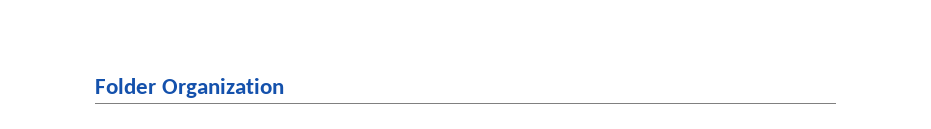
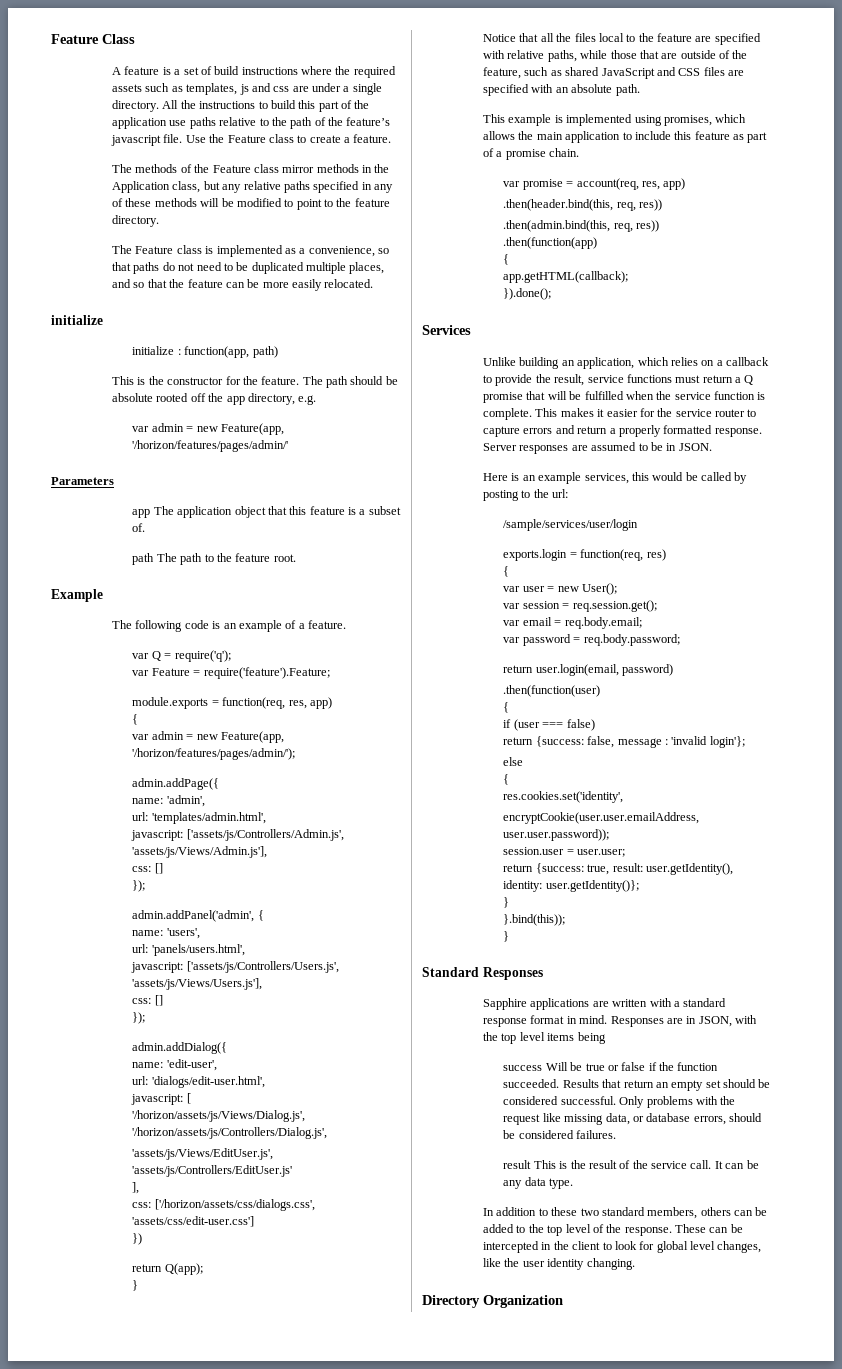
- Folder Organization
+ Feature Class
+ A feature is a set of build instructions where the required assets such as templates, js and css are under a single directory. All the instructions to build this part of the application use paths relative to the path of the feature’s javascript file. Use the Feature class to create a feature.
+ The methods of the Feature class mirror methods in the Application class, but any relative paths specified in any of these methods will be modified to point to the feature directory.
+ The Feature class is implemented as a convenience, so that paths do not need to be duplicated multiple places, and so that the feature can be more easily relocated.
+ initialize
+ initialize : function(app, path)
+ This is the constructor for the feature. The path should be absolute rooted off the app directory, e.g.
+ var admin = new Feature(app, '/horizon/features/pages/admin/'
+ Parameters
+ app The application object that this feature is a subset of.
+ path The path to the feature root.
+ Example
+ The following code is an example of a feature.
+ var Q = require('q');
+ var Feature = require('feature').Feature;
+ module.exports = function(req, res, app)
+ {
+ var admin = new Feature(app, '/horizon/features/pages/admin/');
+ admin.addPage({
+ name: 'admin',
+ url: 'templates/admin.html',
+ javascript: ['assets/js/Controllers/Admin.js', 'assets/js/Views/Admin.js'],
+ css: []
+ });
+ admin.addPanel('admin', {
+ name: 'users',
+ url: 'panels/users.html',
+ javascript: ['assets/js/Controllers/Users.js', 'assets/js/Views/Users.js'],
+ css: []
+ });
+ admin.addDialog({
+ name: 'edit-user',
+ url: 'dialogs/edit-user.html',
+ javascript: [
+ '/horizon/assets/js/Views/Dialog.js', '/horizon/assets/js/Controllers/Dialog.js',
+ 'assets/js/Views/EditUser.js', 'assets/js/Controllers/EditUser.js'
+ ],
+ css: ['/horizon/assets/css/dialogs.css', 'assets/css/edit-user.css']
+ })
+ return Q(app);
+ }
+ Notice that all the files local to the feature are specified with relative paths, while those that are outside of the feature, such as shared JavaScript and CSS files are specified with an absolute path.
+ This example is implemented using promises, which allows the main application to include this feature as part of a promise chain.
+ var promise = account(req, res, app)
+ .then(header.bind(this, req, res))
+ .then(admin.bind(this, req, res))
+ .then(function(app)
+ {
+ app.getHTML(callback);
+ }).done();
+ Services
+ Unlike building an application, which relies on a callback to provide the result, service functions must return a Q promise that will be fulfilled when the service function is complete. This makes it easier for the service router to capture errors and return a properly formatted response. Server responses are assumed to be in JSON.
+ Here is an example services, this would be called by posting to the url:
+ /sample/services/user/login
+ exports.login = function(req, res)
+ {
+ var user = new User();
+ var session = req.session.get();
+ var email = req.body.email;
+ var password = req.body.password;
+ return user.login(email, password)
+ .then(function(user)
+ {
+ if (user === false)
+ return {success: false, message : 'invalid login'};
+ else
+ {
+ res.cookies.set('identity',
+ encryptCookie(user.user.emailAddress, user.user.password));
+ session.user = user.user;
+ return {success: true, result: user.getIdentity(), identity: user.getIdentity()};
+ }
+ }.bind(this));
+ }
+ Standard Responses
+ Sapphire applications are written with a standard response format in mind. Responses are in JSON, with the top level items being
+ success Will be true or false if the function succeeded. Results that return an empty set should be considered successful. Only problems with the request like missing data, or database errors, should be considered failures.
+ result This is the result of the service call. It can be any data type.
+ In addition to these two standard members, others can be added to the top level of the response. These can be intercepted in the client to look for global level changes, like the user identity changing.
+ Directory Organization

